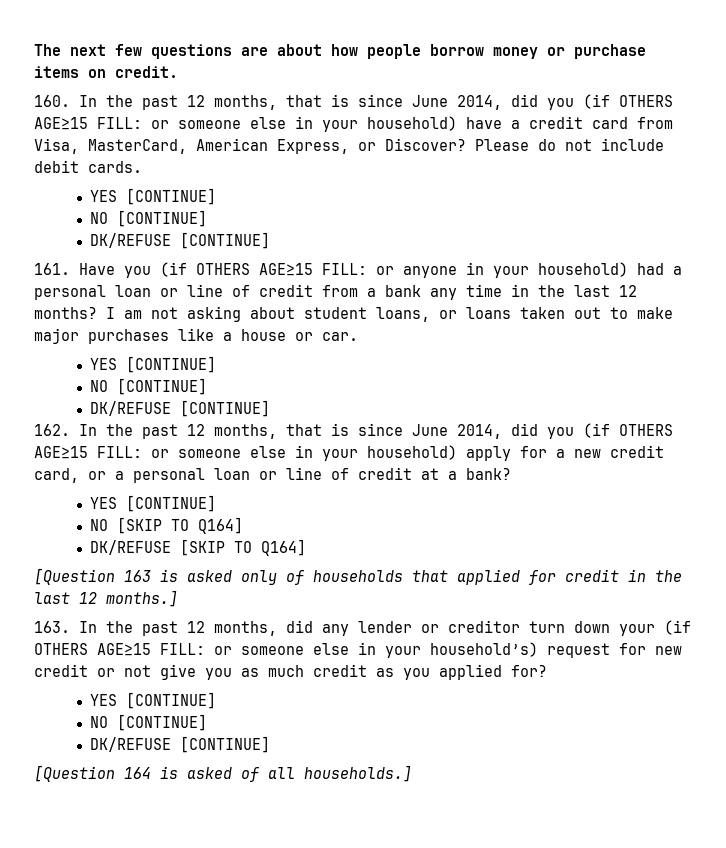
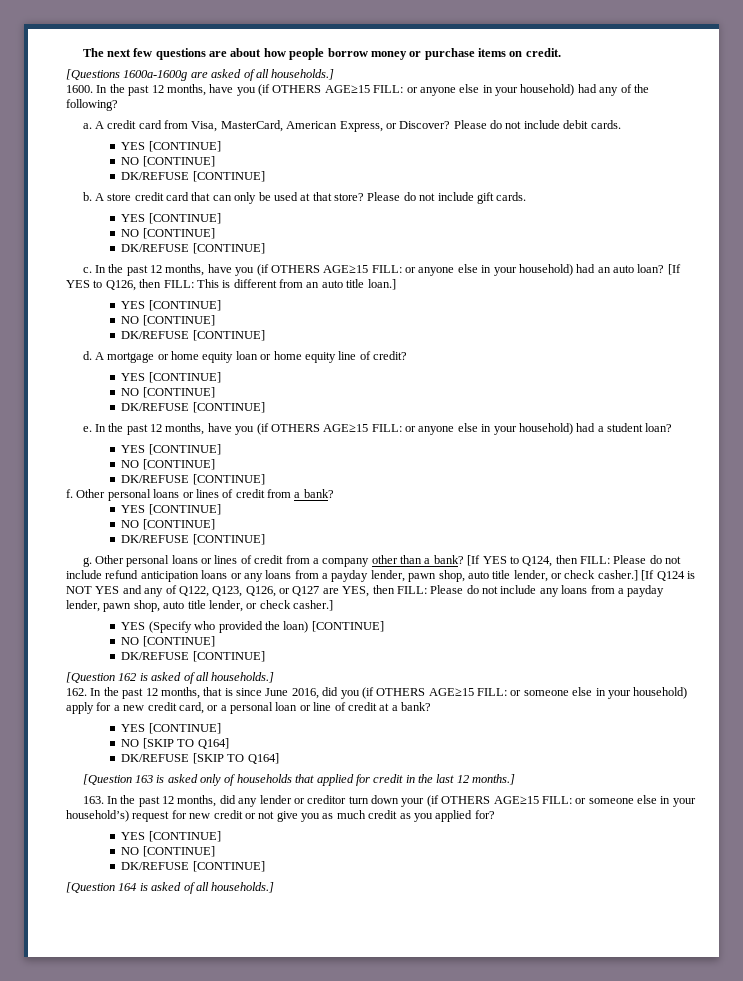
- 160. In the past 12 months, that is since June 2014, did you (if OTHERS AGE≥15 FILL: or someone else in your household) have a credit card from Visa, MasterCard, American Express, or Discover?
+ [Questions 1600a-1600g are asked of all households.]
+ 1600. In the past 12 months, have you (if OTHERS AGE≥15 FILL: or anyone else in your household) had any of the following?
+ a. A credit card from Visa, MasterCard, American Express, or Discover?
- 161. Have you (if OTHERS AGE≥15 FILL: or anyone in your household) had a personal loan or line of credit from a bank any time in the last 12 months? I am not asking about student loans, or loans taken out to make major purchases like a house or car.
+ b. A store credit card that can only be used at that store? Please do not include gift cards.
  YES [CONTINUE]
  NO [CONTINUE]
  DK/REFUSE [CONTINUE]
+ c. In the past 12 months, have you (if OTHERS AGE≥15 FILL: or anyone else in your household) had an auto loan? [If YES to Q126, then FILL: This is different from an auto title loan.]
+ YES [CONTINUE]
+ NO [CONTINUE]
+ DK/REFUSE [CONTINUE]
+ d. A mortgage or home equity loan or home equity line of credit?
+ YES [CONTINUE]
+ NO [CONTINUE]
+ DK/REFUSE [CONTINUE]
+ e. In the past 12 months, have you (if OTHERS AGE≥15 FILL: or anyone else in your household) had a student loan?
+ YES [CONTINUE]
+ NO [CONTINUE]
+ DK/REFUSE [CONTINUE]
+ f. Other personal loans or lines of credit from a bank?
+ YES [CONTINUE]
+ NO [CONTINUE]
+ DK/REFUSE [CONTINUE]
+ g. Other personal loans or lines of credit from a company other than a bank? [If YES to Q124, then FILL: Please do not include refund anticipation loans or any loans from a payday lender, pawn shop, auto title lender, or check casher.] [If Q124 is NOT YES and any of Q122, Q123, Q126, or Q127 are YES, then FILL: Please do not include any loans from a payday lender, pawn shop, auto title lender, or check casher.]
+ YES (Specify who provided the loan) [CONTINUE]
+ NO [CONTINUE]
+ DK/REFUSE [CONTINUE]
+ [Question 162 is asked of all households.]
- 162. In the past 12 months, that is since June 2014, did you (if OTHERS AGE≥15 FILL: or someone else in your household) apply for a new credit card, or a personal loan or line of credit at a bank?
+ 162. In the past 12 months, that is since June 2016, did you (if OTHERS AGE≥15 FILL: or someone else in your household) apply for a new credit card, or a personal loan or line of credit at a bank?

